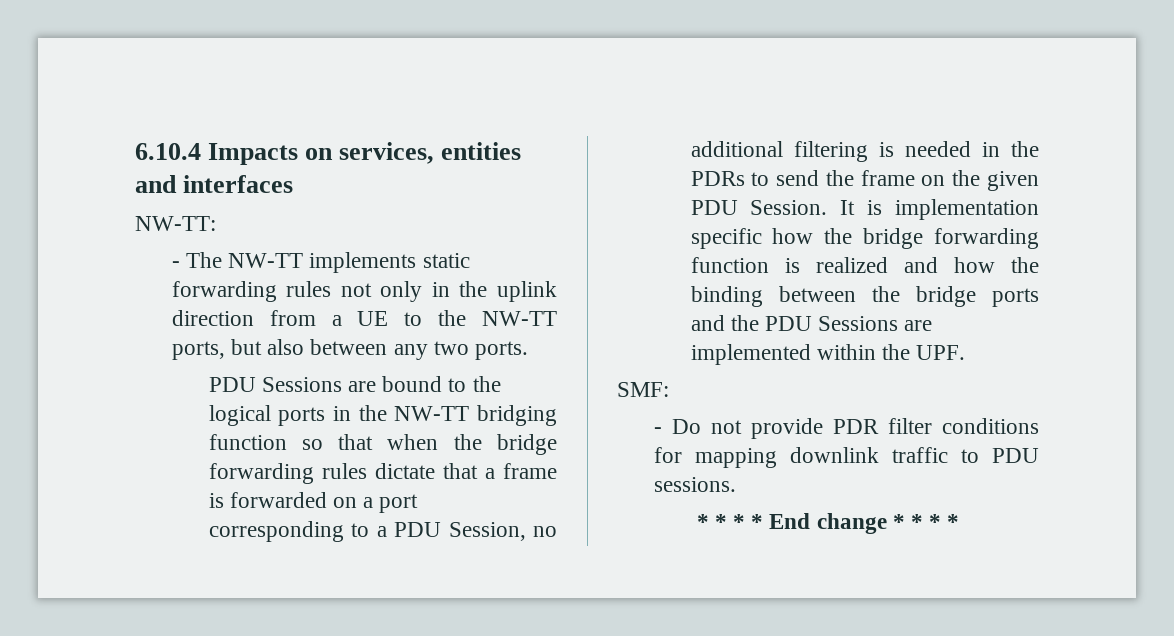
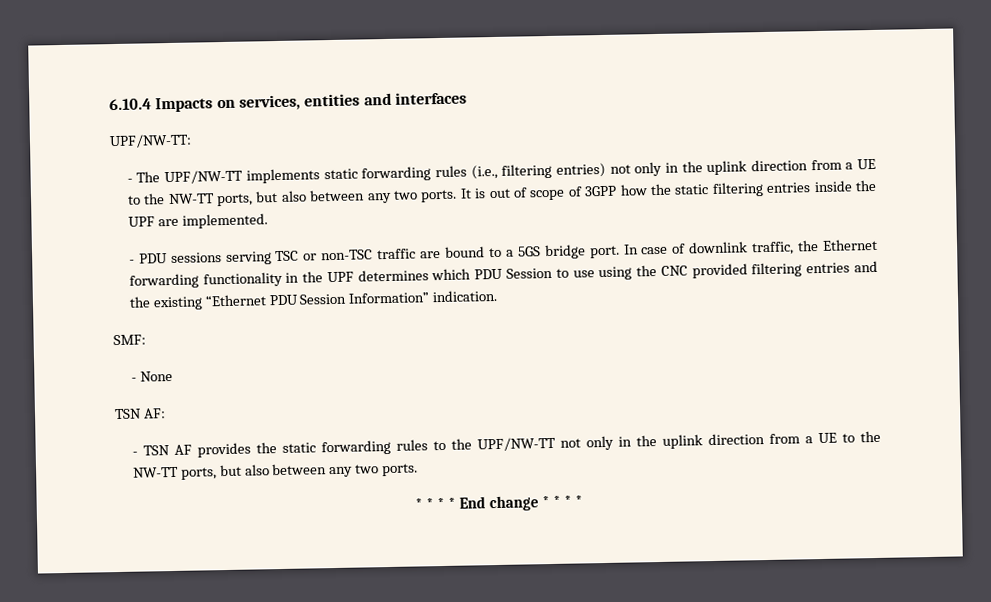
- NW-TT:
+ UPF/NW-TT:
- - The NW-TT implements static forwarding rules not only in the uplink direction from a UE to the NW-TT ports, but also between any two ports.
+ - The UPF/NW-TT implements static forwarding rules (i.e., filtering entries) not only in the uplink direction from a UE to the NW-TT ports, but also between any two ports. It is out of scope of 3GPP how the static filtering entries inside the UPF are implemented.
+ - PDU sessions serving TSC or non-TSC traffic are bound to a 5GS bridge port. In case of downlink traffic, the Ethernet forwarding functionality in the UPF determines which PDU Session to use using the CNC provided filtering entries and the existing “Ethernet PDU Session Information” indication.
+ SMF:
+ - None
+ TSN AF:
+ - TSN AF provides the static forwarding rules to the UPF/NW-TT not only in the uplink direction from a UE to the NW-TT ports, but also between any two ports.
- PDU Sessions are bound to the logical ports in the NW-TT bridging function so that when the bridge forwarding rules dictate that a frame is forwarded on a port corresponding to a PDU Session, no additional filtering is needed in the PDRs to send the frame on the given PDU Session. It is implementation specific how the bridge forwarding function is realized and how the binding between the bridge ports and the PDU Sessions are implemented within the UPF.
- SMF:
- - Do not provide PDR filter conditions for mapping downlink traffic to PDU sessions.

